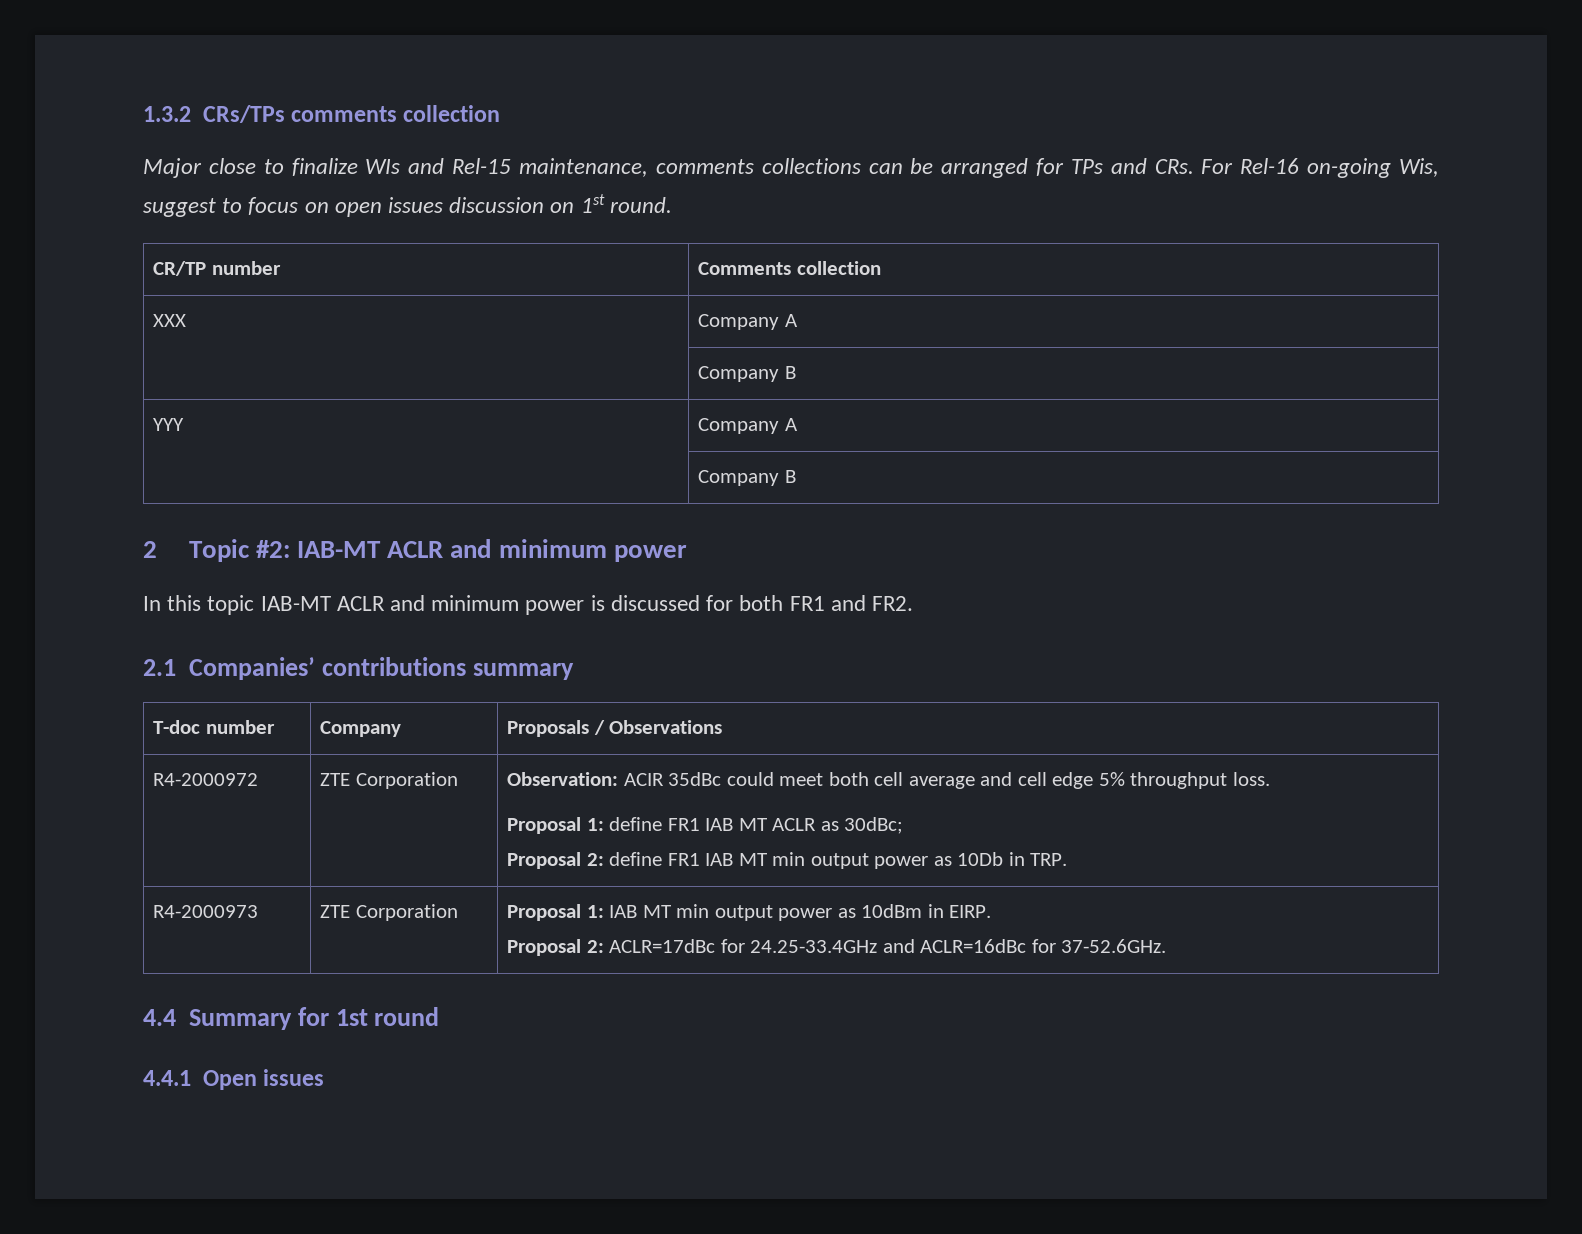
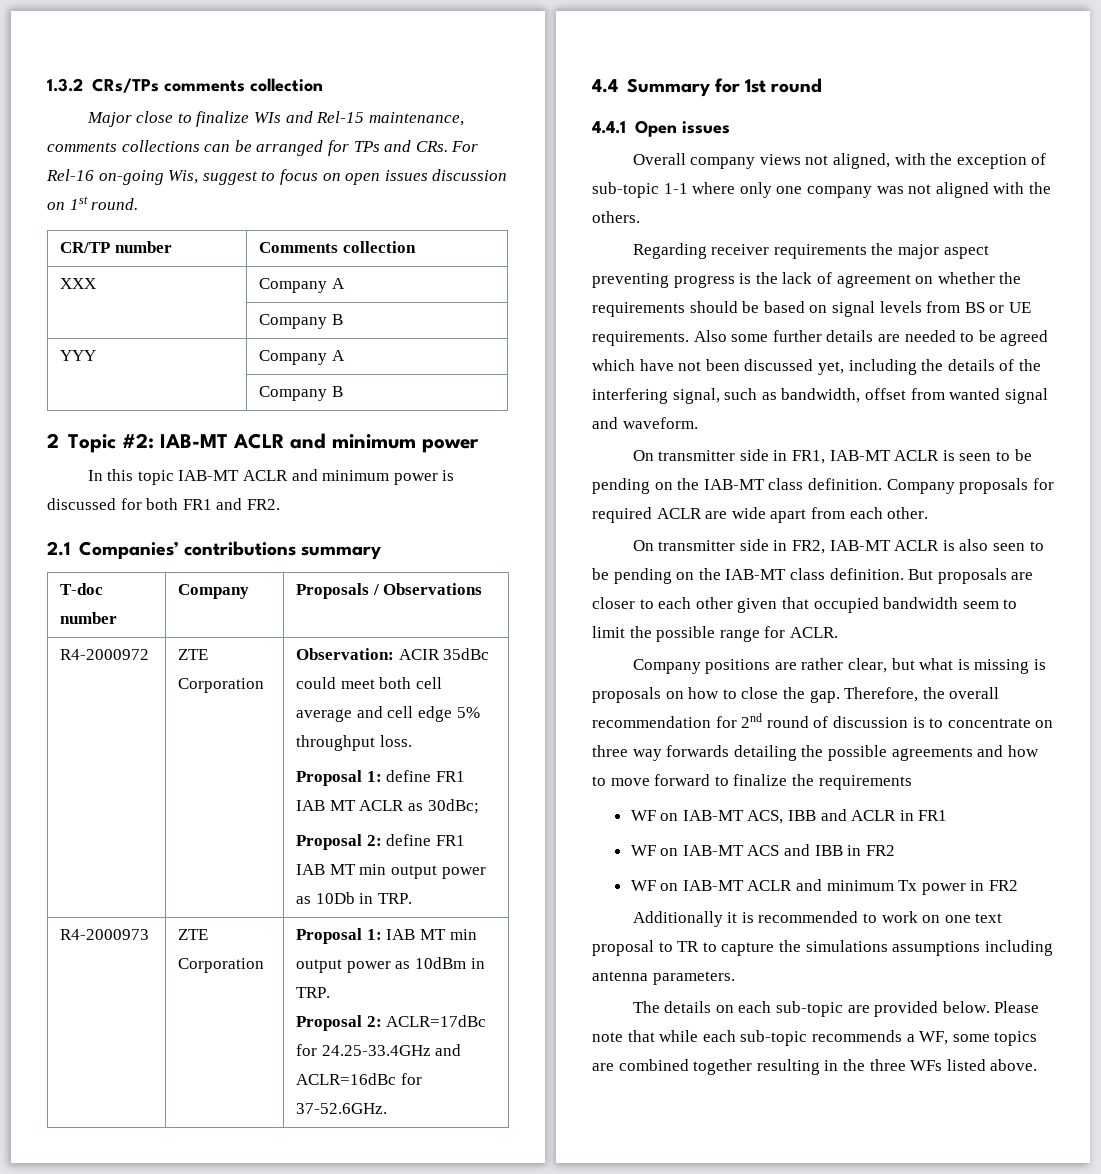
- R4-2000973 | ZTE Corporation | Proposal 1: IAB MT min output power as 10dBm in EIRP.
+ R4-2000973 | ZTE Corporation | Proposal 1: IAB MT min output power as 10dBm in TRP.
+ Overall company views not aligned, with the exception of sub-topic 1-1 where only one company was not aligned with the others.
+ Regarding receiver requirements the major aspect preventing progress is the lack of agreement on whether the requirements should be based on signal levels from BS or UE requirements. Also some further details are needed to be agreed which have not been discussed yet, including the details of the interfering signal, such as bandwidth, offset from wanted signal and waveform.
+ On transmitter side in FR1, IAB-MT ACLR is seen to be pending on the IAB-MT class definition. Company proposals for required ACLR are wide apart from each other.
+ On transmitter side in FR2, IAB-MT ACLR is also seen to be pending on the IAB-MT class definition. But proposals are closer to each other given that occupied bandwidth seem to limit the possible range for ACLR.
+ Company positions are rather clear, but what is missing is proposals on how to close the gap. Therefore, the overall recommendation for 2nd round of discussion is to concentrate on three way forwards detailing the possible agreements and how to move forward to finalize the requirements
+ WF on IAB-MT ACS, IBB and ACLR in FR1
+ WF on IAB-MT ACS and IBB in FR2
+ WF on IAB-MT ACLR and minimum Tx power in FR2
+ Additionally it is recommended to work on one text proposal to TR to capture the simulations assumptions including antenna parameters.
+ The details on each sub-topic are provided below. Please note that while each sub-topic recommends a WF, some topics are combined together resulting in the three WFs listed above.

